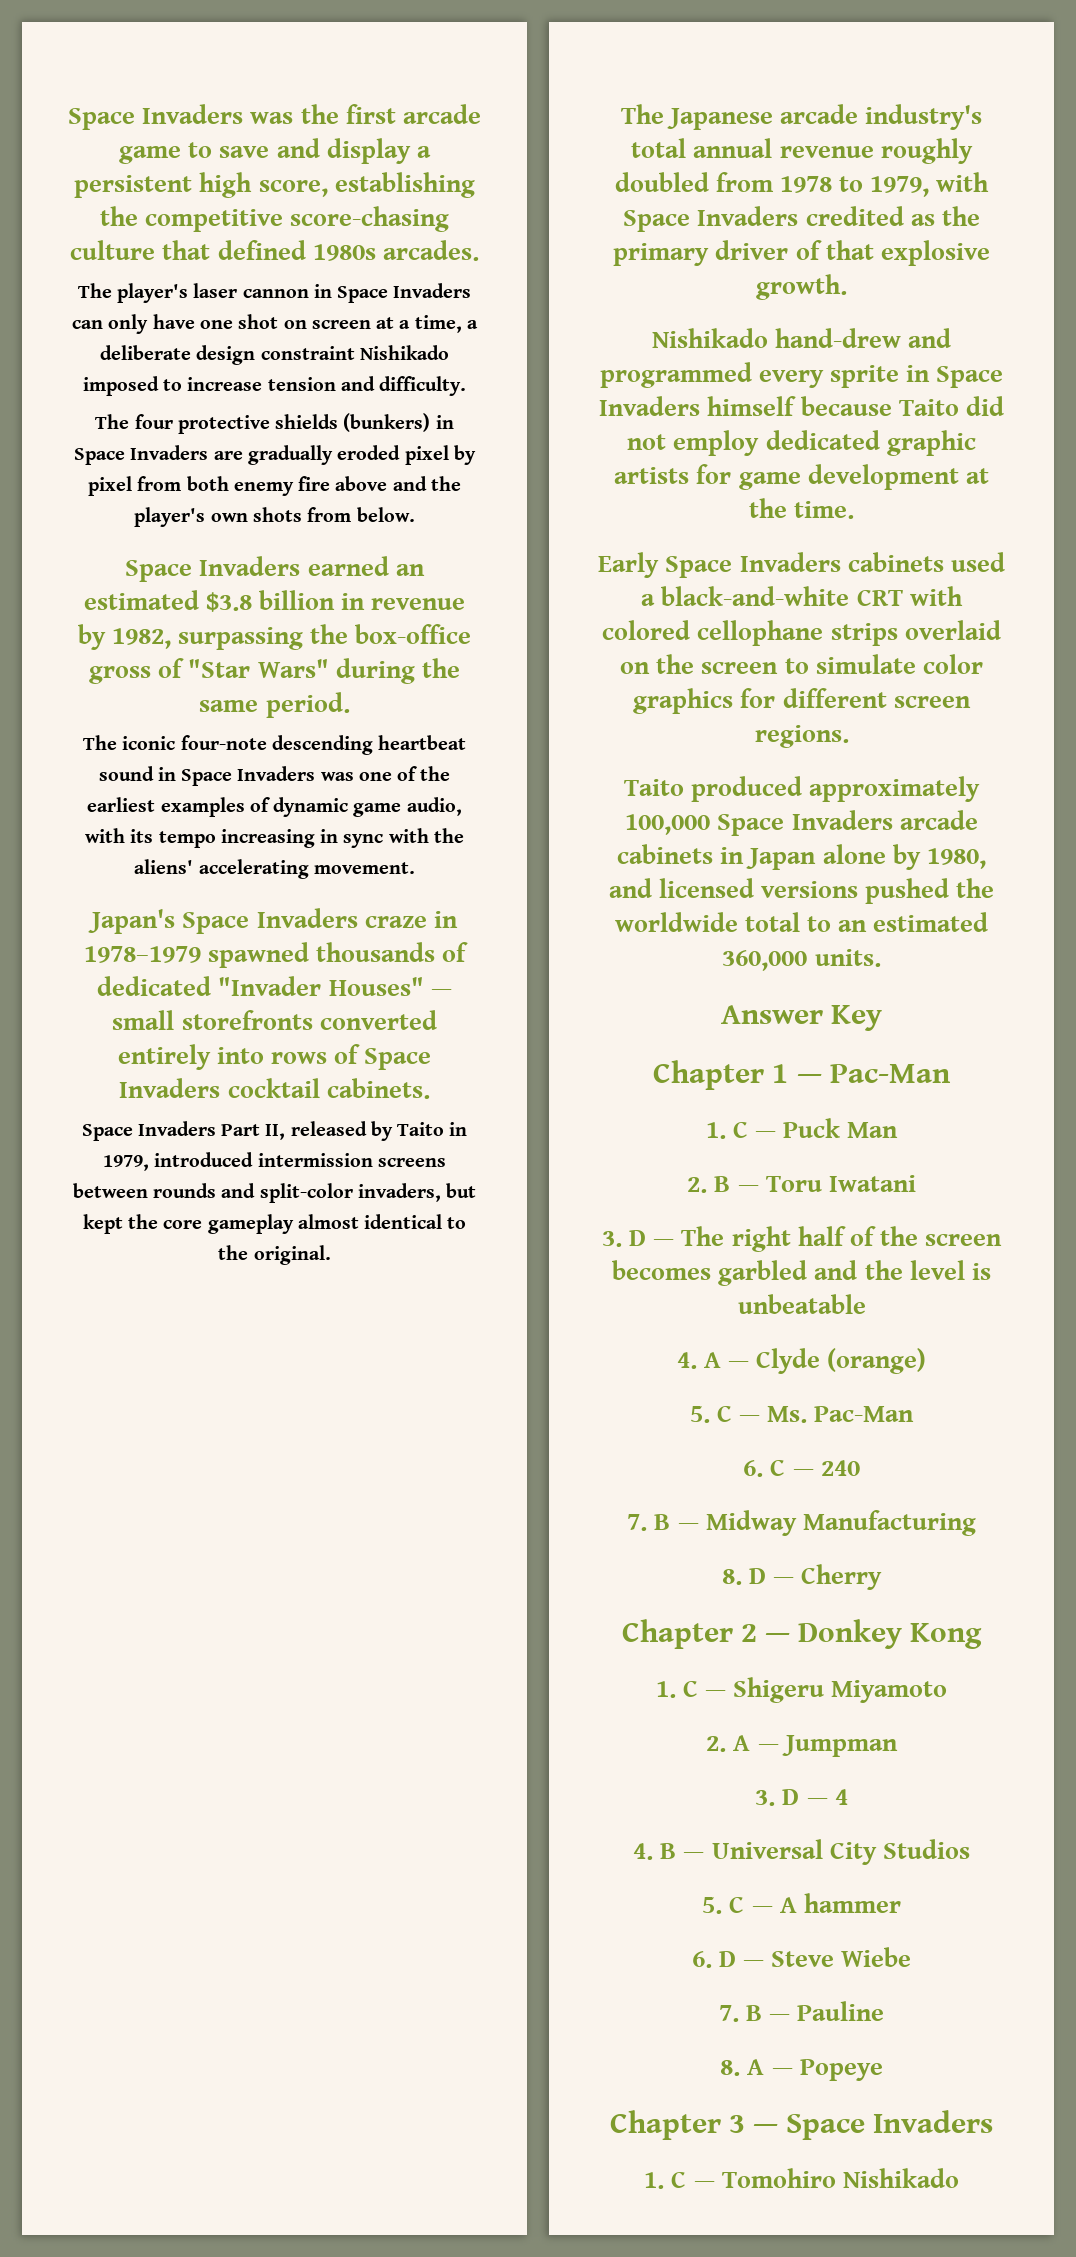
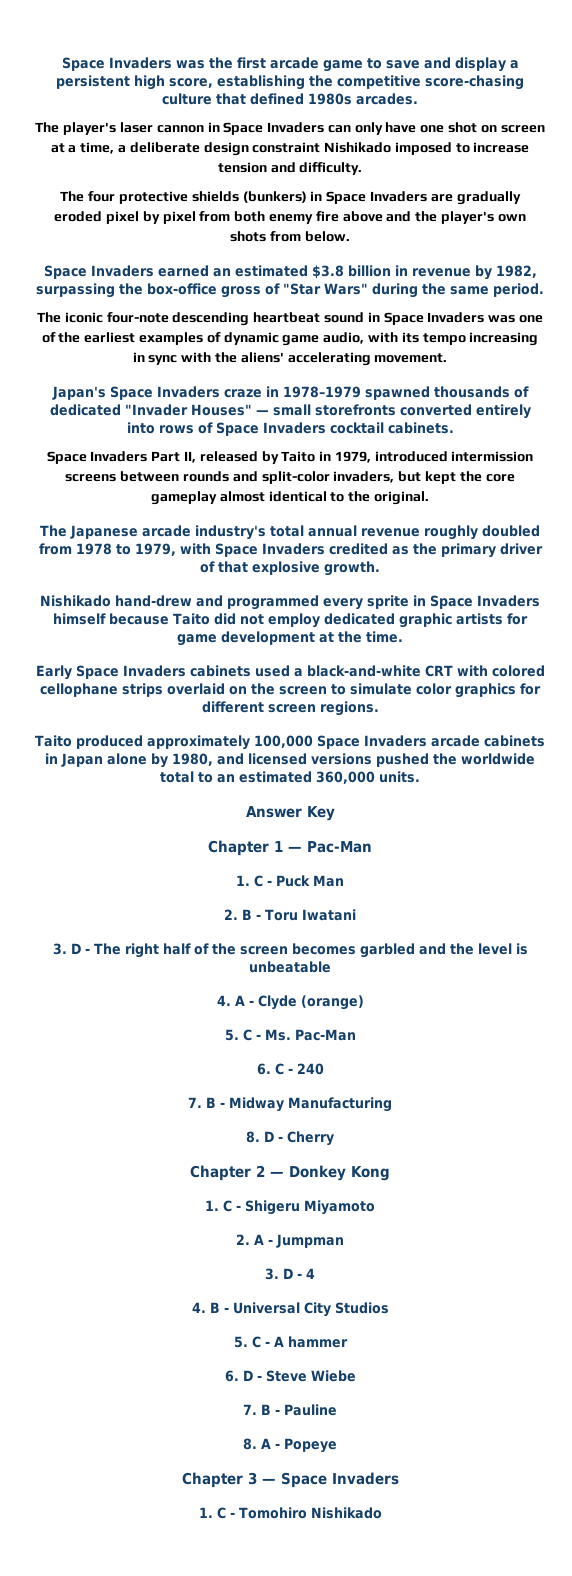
- 1. C — Puck Man
+ 1. C - Puck Man
- 2. B — Toru Iwatani
+ 2. B - Toru Iwatani
- 3. D — The right half of the screen becomes garbled and the level is unbeatable
+ 3. D - The right half of the screen becomes garbled and the level is unbeatable
- 4. A — Clyde (orange)
+ 4. A - Clyde (orange)
- 5. C — Ms. Pac-Man
+ 5. C - Ms. Pac-Man
- 6. C — 240
+ 6. C - 240
- 7. B — Midway Manufacturing
+ 7. B - Midway Manufacturing
- 8. D — Cherry
+ 8. D - Cherry
- 1. C — Shigeru Miyamoto
+ 1. C - Shigeru Miyamoto
- 2. A — Jumpman
+ 2. A - Jumpman
- 3. D — 4
+ 3. D - 4
- 4. B — Universal City Studios
+ 4. B - Universal City Studios
- 5. C — A hammer
+ 5. C - A hammer
- 6. D — Steve Wiebe
+ 6. D - Steve Wiebe
- 7. B — Pauline
+ 7. B - Pauline
- 8. A — Popeye
+ 8. A - Popeye
- 1. C — Tomohiro Nishikado
+ 1. C - Tomohiro Nishikado

